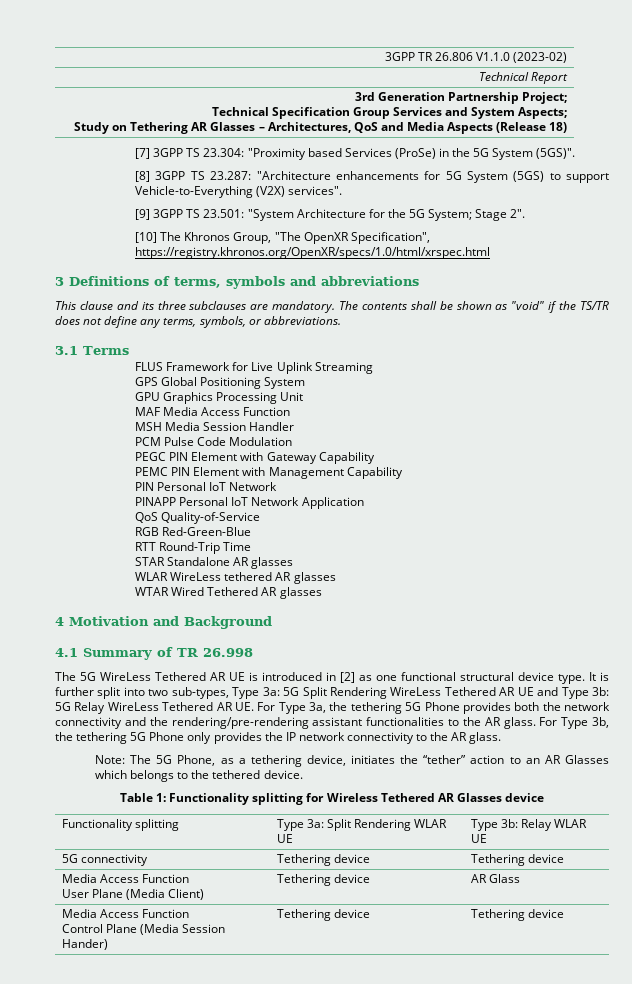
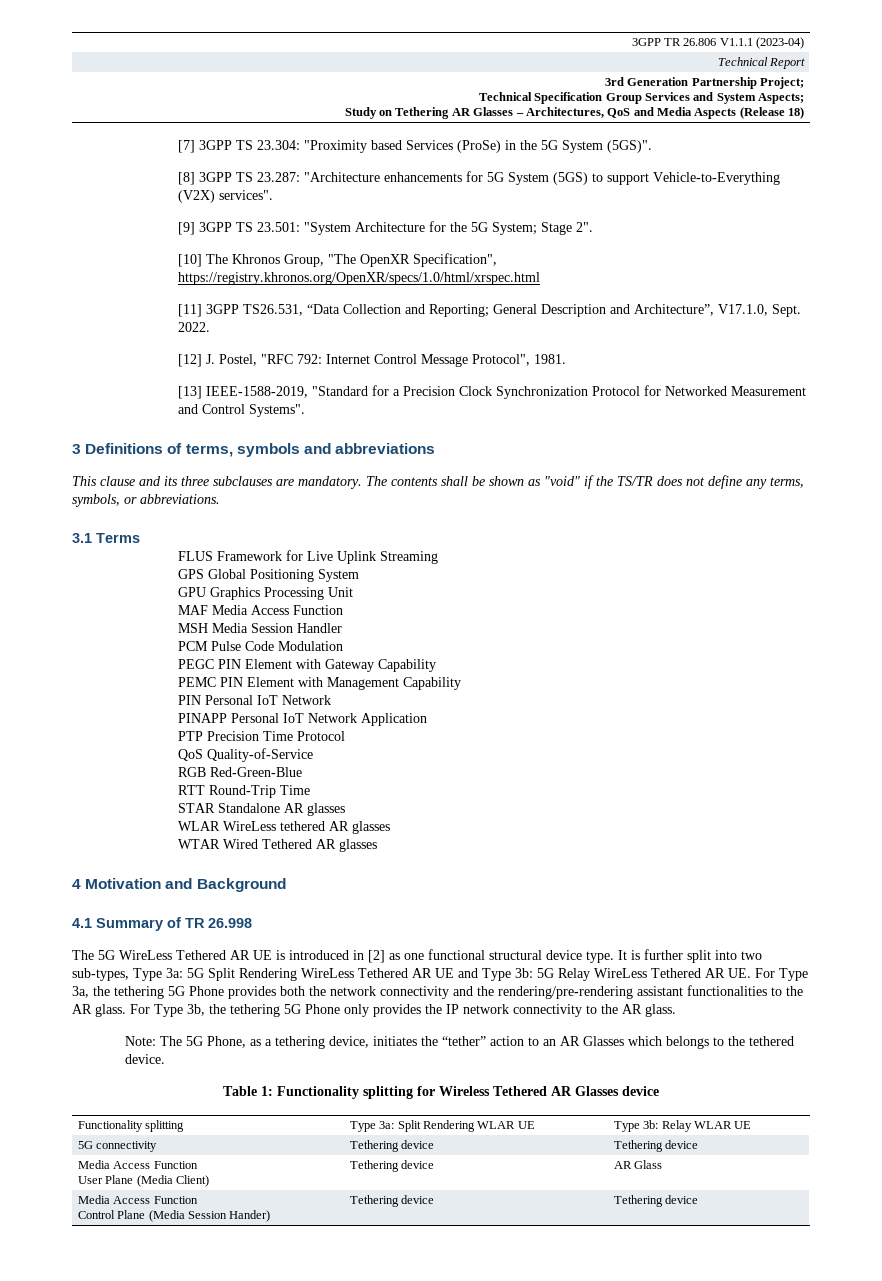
- 3GPP TR 26.806 V1.1.0 (2023-02)
+ 3GPP TR 26.806 V1.1.1 (2023-04)
+ [11] 3GPP TS26.531, “Data Collection and Reporting; General Description and Architecture”, V17.1.0, Sept. 2022.
+ [12] J. Postel, "RFC 792: Internet Control Message Protocol", 1981.
+ [13] IEEE-1588-2019, "Standard for a Precision Clock Synchronization Protocol for Networked Measurement and Control Systems".
+ PTP Precision Time Protocol

